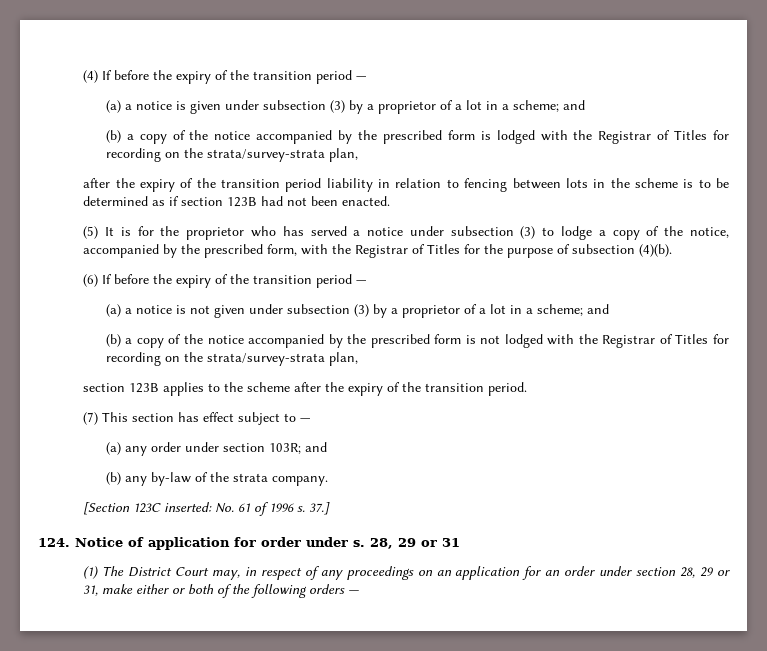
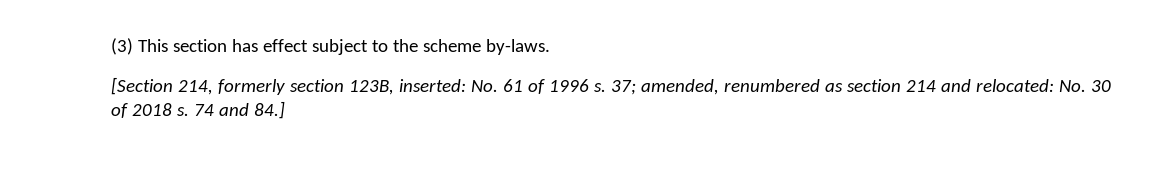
- (4) If before the expiry of the transition period —
- (a) a notice is given under subsection (3) by a proprietor of a lot in a scheme; and
- (b) a copy of the notice accompanied by the prescribed form is lodged with the Registrar of Titles for recording on the strata/survey-strata plan,
- after the expiry of the transition period liability in relation to fencing between lots in the scheme is to be determined as if section 123B had not been enacted.
- (5) It is for the proprietor who has served a notice under subsection (3) to lodge a copy of the notice, accompanied by the prescribed form, with the Registrar of Titles for the purpose of subsection (4)(b).
- (6) If before the expiry of the transition period —
- (a) a notice is not given under subsection (3) by a proprietor of a lot in a scheme; and
- (b) a copy of the notice accompanied by the prescribed form is not lodged with the Registrar of Titles for recording on the strata/survey-strata plan,
- section 123B applies to the scheme after the expiry of the transition period.
- (7) This section has effect subject to —
- (a) any order under section 103R; and
- (b) any by-law of the strata company.
- [Section 123C inserted: No. 61 of 1996 s.
+ (3) This section has effect subject to the scheme by-laws.
+ [Section 214, formerly section 123B, inserted: No. 61 of 1996 s.
- 37.]
- 124. Notice of application for order under s. 28, 29 or 31
- (1) The District Court may, in respect of any proceedings on an application for an order under section 28, 29 or 31, make either or both of the following orders —
+ 37; amended, renumbered as section 214 and relocated: No. 30 of 2018 s. 74 and 84.]

